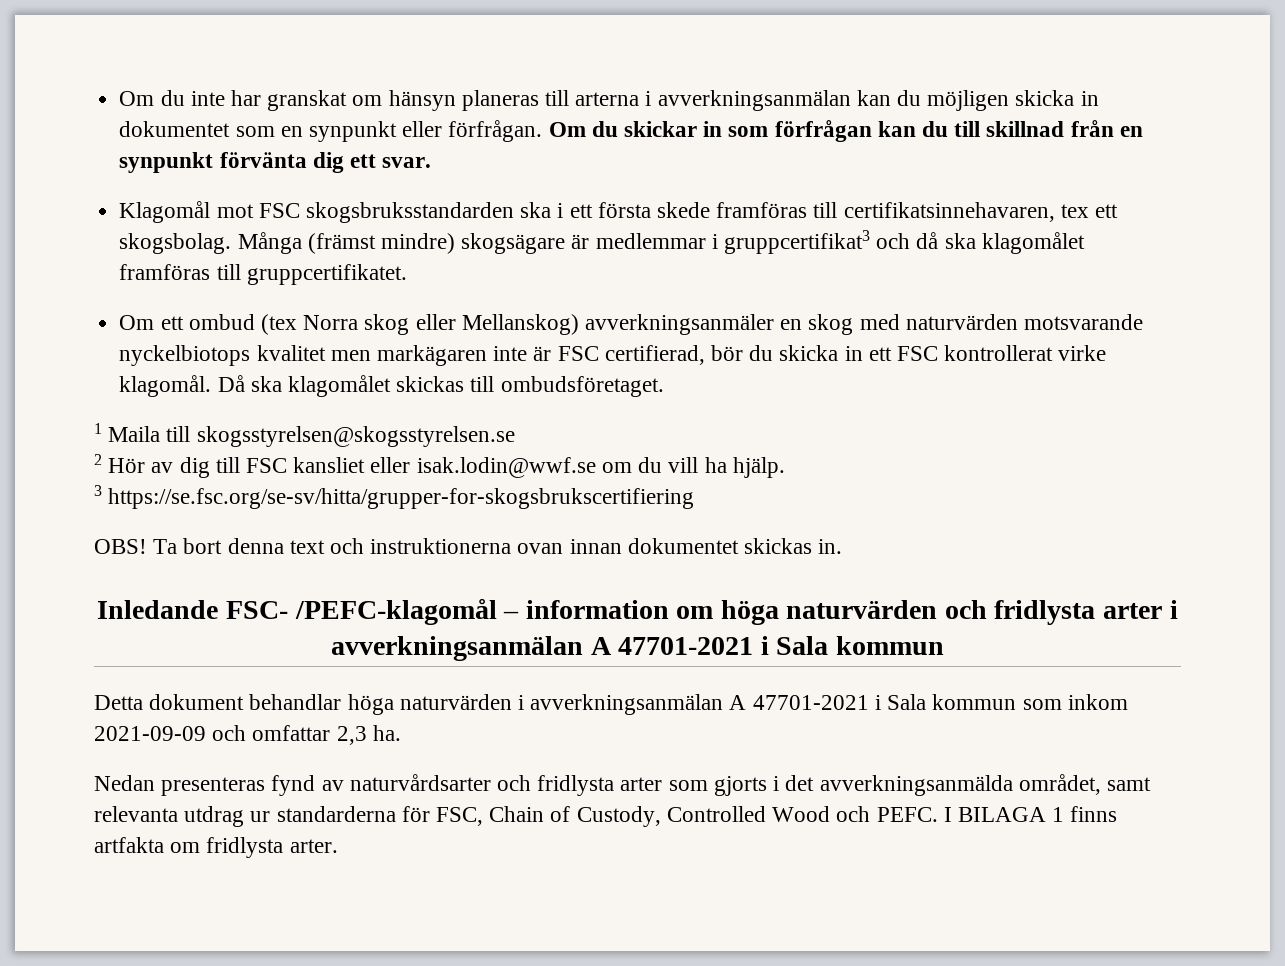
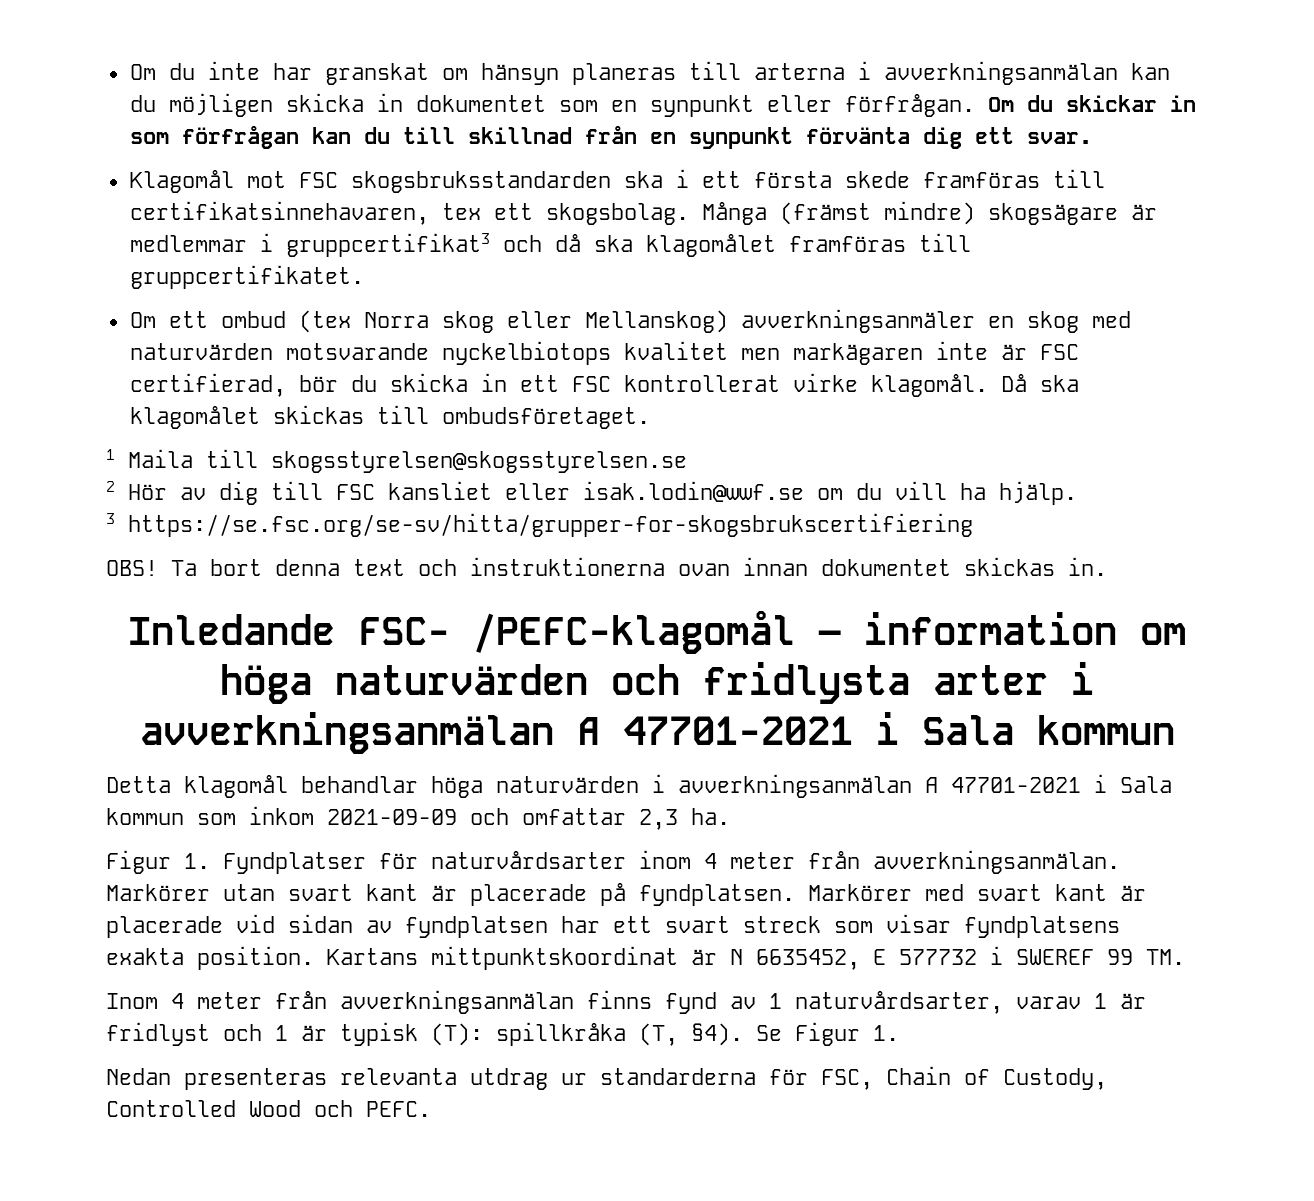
- Detta dokument behandlar höga naturvärden i avverkningsanmälan A 47701-2021 i Sala kommun som inkom 2021-09-09 och omfattar 2,3 ha.
+ Detta klagomål behandlar höga naturvärden i avverkningsanmälan A 47701-2021 i Sala kommun som inkom 2021-09-09 och omfattar 2,3 ha.
- Nedan presenteras fynd av naturvårdsarter och fridlysta arter som gjorts i det avverkningsanmälda området, samt relevanta utdrag ur standarderna för FSC, Chain of Custody, Controlled Wood och PEFC. I BILAGA 1 finns artfakta om fridlysta arter.
+ Figur 1. Fyndplatser för naturvårdsarter inom 4 meter från avverkningsanmälan. Markörer utan svart kant är placerade på fyndplatsen. Markörer med svart kant är placerade vid sidan av fyndplatsen har ett svart streck som visar fyndplatsens exakta position. Kartans mittpunktskoordinat är N 6635452, E 577732 i SWEREF 99 TM.
+ Inom 4 meter från avverkningsanmälan finns fynd av 1 naturvårdsarter, varav 1 är fridlyst och 1 är typisk (T): spillkråka (T, §4). Se Figur 1.
+ Nedan presenteras relevanta utdrag ur standarderna för FSC, Chain of Custody, Controlled Wood och PEFC.

